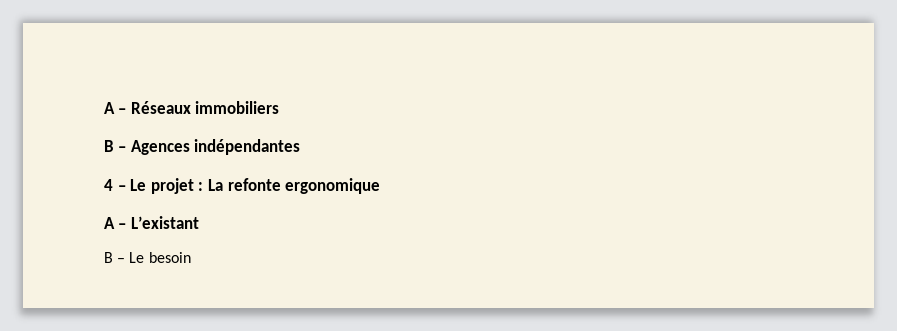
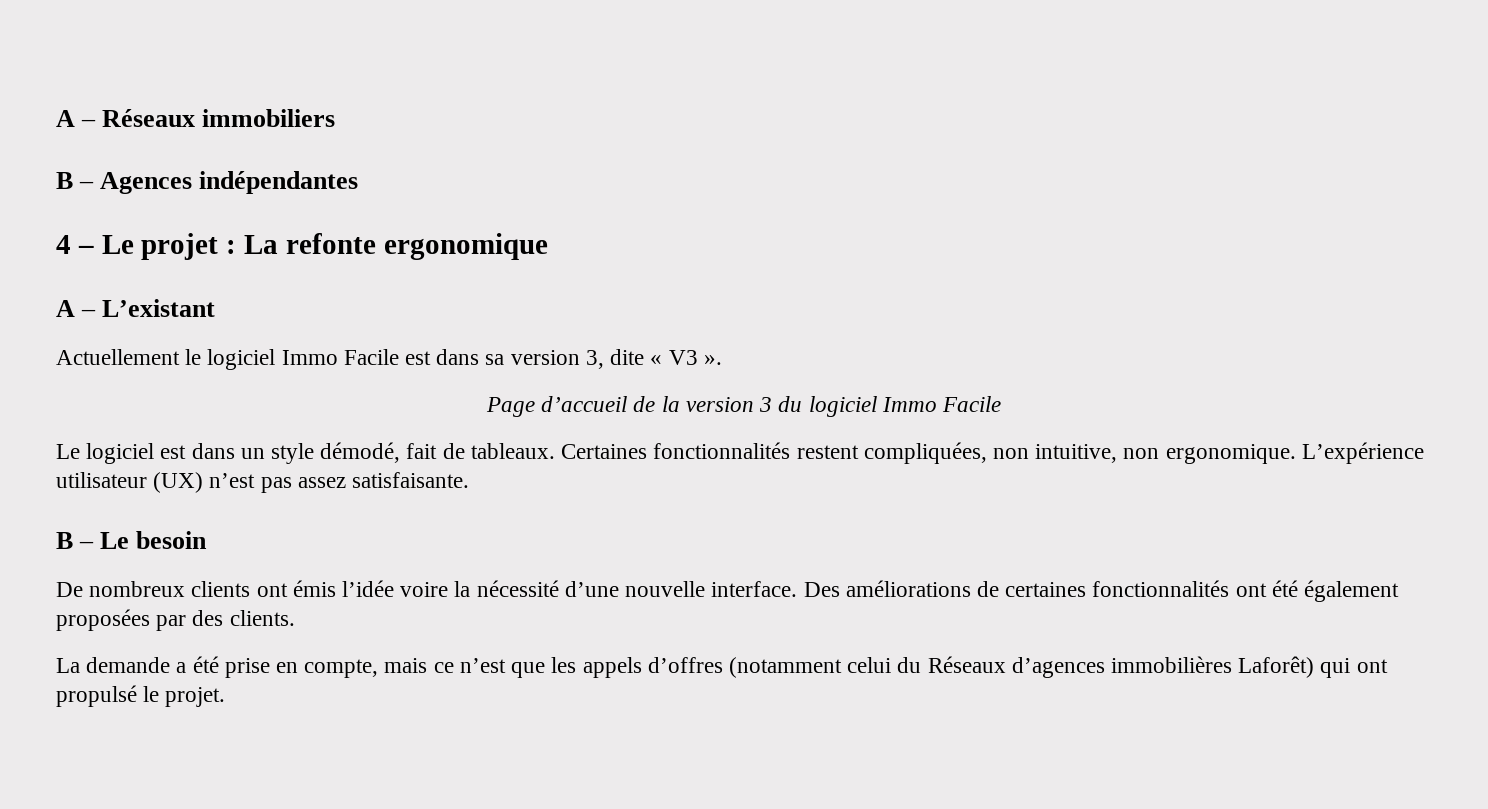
+ Actuellement le logiciel Immo Facile est dans sa version 3, dite « V3 ».
+ Page d’accueil de la version 3 du logiciel Immo Facile
+ Le logiciel est dans un style démodé, fait de tableaux. Certaines fonctionnalités restent compliquées, non intuitive, non ergonomique. L’expérience utilisateur (UX) n’est pas assez satisfaisante.
  B – Le besoin
+ De nombreux clients ont émis l’idée voire la nécessité d’une nouvelle interface. Des améliorations de certaines fonctionnalités ont été également proposées par des clients.
+ La demande a été prise en compte, mais ce n’est que les appels d’offres (notamment celui du Réseaux d’agences immobilières Laforêt) qui ont propulsé le projet.

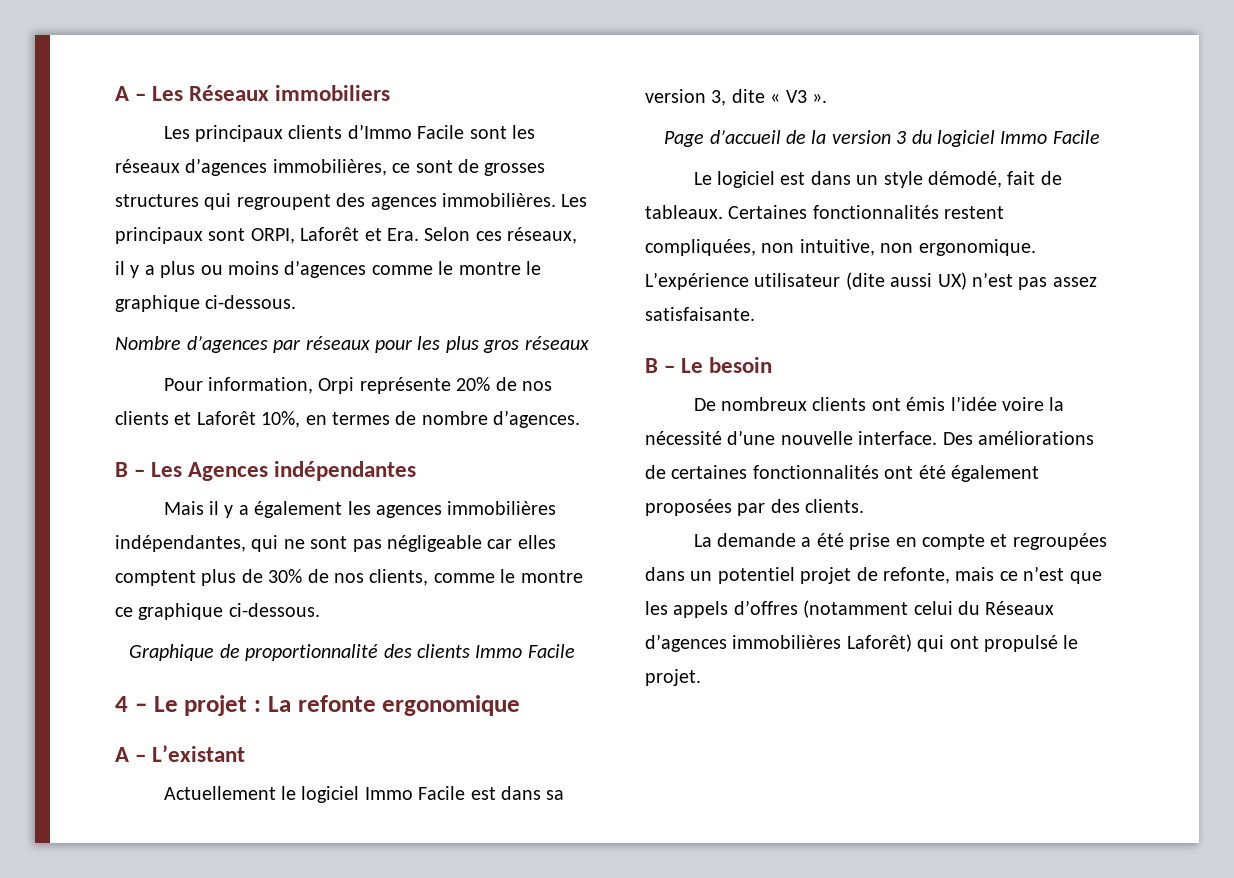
- A – Réseaux immobiliers
+ A – Les Réseaux immobiliers
- B – Agences indépendantes
+ Les principaux clients d’Immo Facile sont les réseaux d’agences immobilières, ce sont de grosses structures qui regroupent des agences immobilières. Les principaux sont ORPI, Laforêt et Era. Selon ces réseaux, il y a plus ou moins d’agences comme le montre le graphique ci-dessous.
+ Nombre d’agences par réseaux pour les plus gros réseaux
+ Pour information, Orpi représente 20% de nos clients et Laforêt 10%, en termes de nombre d’agences.
+ B – Les Agences indépendantes
+ Mais il y a également les agences immobilières indépendantes, qui ne sont pas négligeable car elles comptent plus de 30% de nos clients, comme le montre ce graphique ci-dessous.
+ Graphique de proportionnalité des clients Immo Facile
- L’expérience utilisateur (UX) n’est pas assez satisfaisante.
+ L’expérience utilisateur (dite aussi UX) n’est pas assez satisfaisante.
- La demande a été prise en compte, mais ce n’est que les appels d’offres (notamment celui du Réseaux d’agences immobilières Laforêt) qui ont propulsé le projet.
+ La demande a été prise en compte et regroupées dans un potentiel projet de refonte, mais ce n’est que les appels d’offres (notamment celui du Réseaux d’agences immobilières Laforêt) qui ont propulsé le projet.

